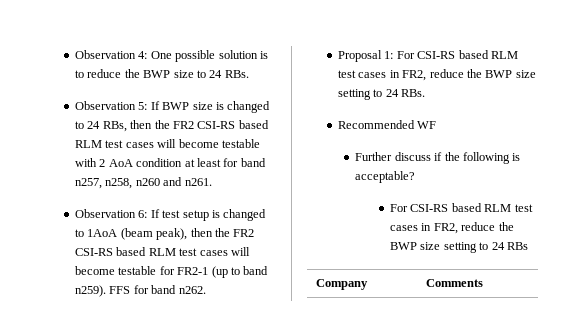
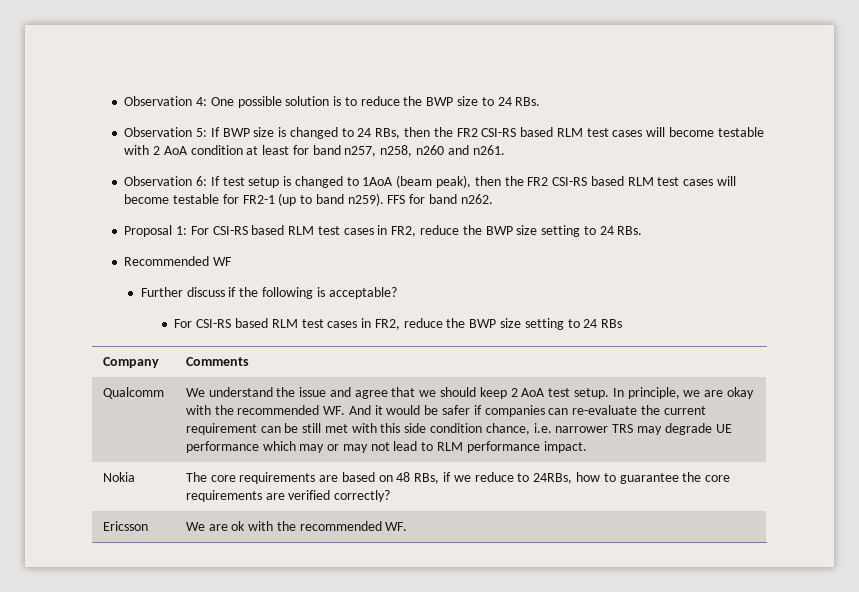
+ Qualcomm | We understand the issue and agree that we should keep 2 AoA test setup. In principle, we are okay with the recommended WF. And it would be safer if companies can re-evaluate the current requirement can be still met with this side condition chance, i.e. narrower TRS may degrade UE performance which may or may not lead to RLM performance impact.
+ Nokia | The core requirements are based on 48 RBs, if we reduce to 24RBs, how to guarantee the core requirements are verified correctly?
+ Ericsson | We are ok with the recommended WF.

